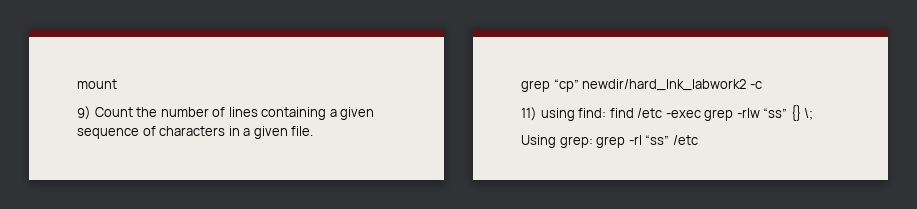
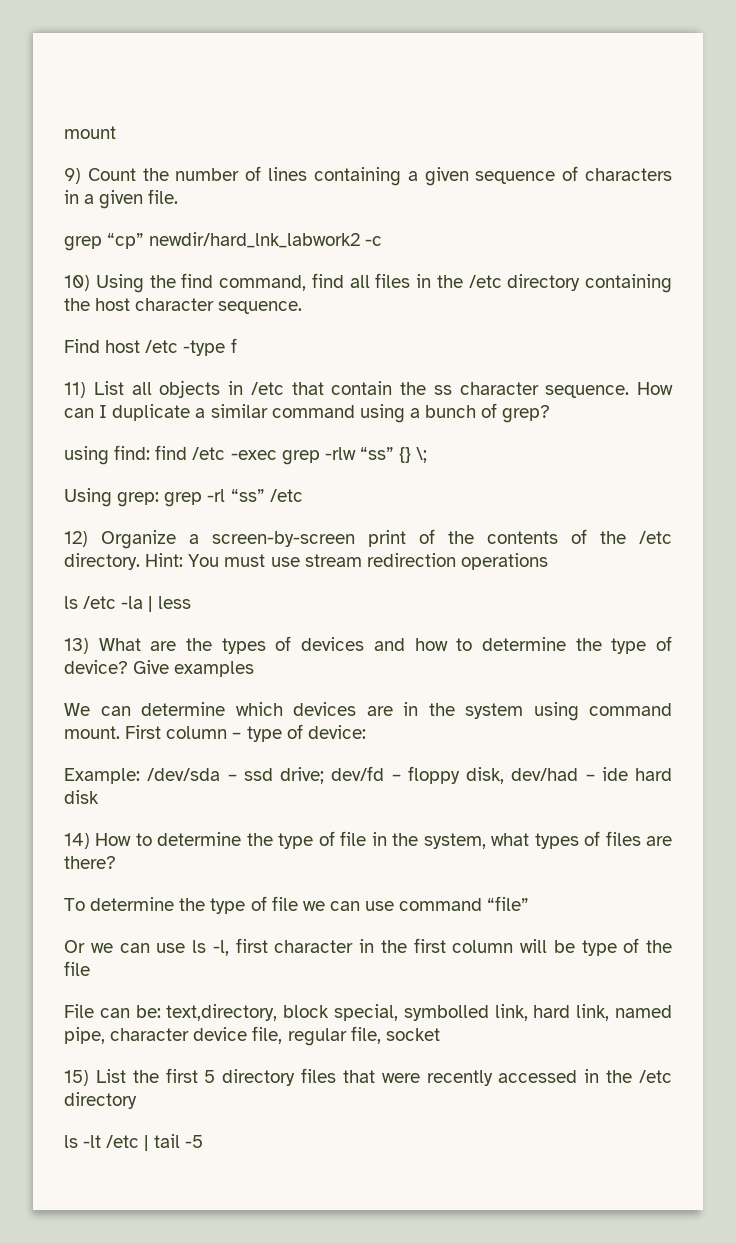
- 11) using find: find /etc -exec grep -rlw “ss” {} \;
+ 10) Using the find command, find all files in the /etc directory containing the host character sequence.
+ Find host /etc -type f
+ 11) List all objects in /etc that contain the ss character sequence. How can I duplicate a similar command using a bunch of grep?
+ using find: find /etc -exec grep -rlw “ss” {} \;
+ 12) Organize a screen-by-screen print of the contents of the /etc directory. Hint: You must use stream redirection operations
+ ls /etc -la | less
+ 13) What are the types of devices and how to determine the type of device? Give examples
+ We can determine which devices are in the system using command mount. First column – type of device:
+ Example: /dev/sda – ssd drive; dev/fd – floppy disk, dev/had – ide hard disk
+ 14) How to determine the type of file in the system, what types of files are there?
+ To determine the type of file we can use command “file”
+ Or we can use ls -l, first character in the first column will be type of the file
+ File can be: text,directory, block special, symbolled link, hard link, named pipe, character device file, regular file, socket
+ 15) List the first 5 directory files that were recently accessed in the /etc directory
+ ls -lt /etc | tail -5

